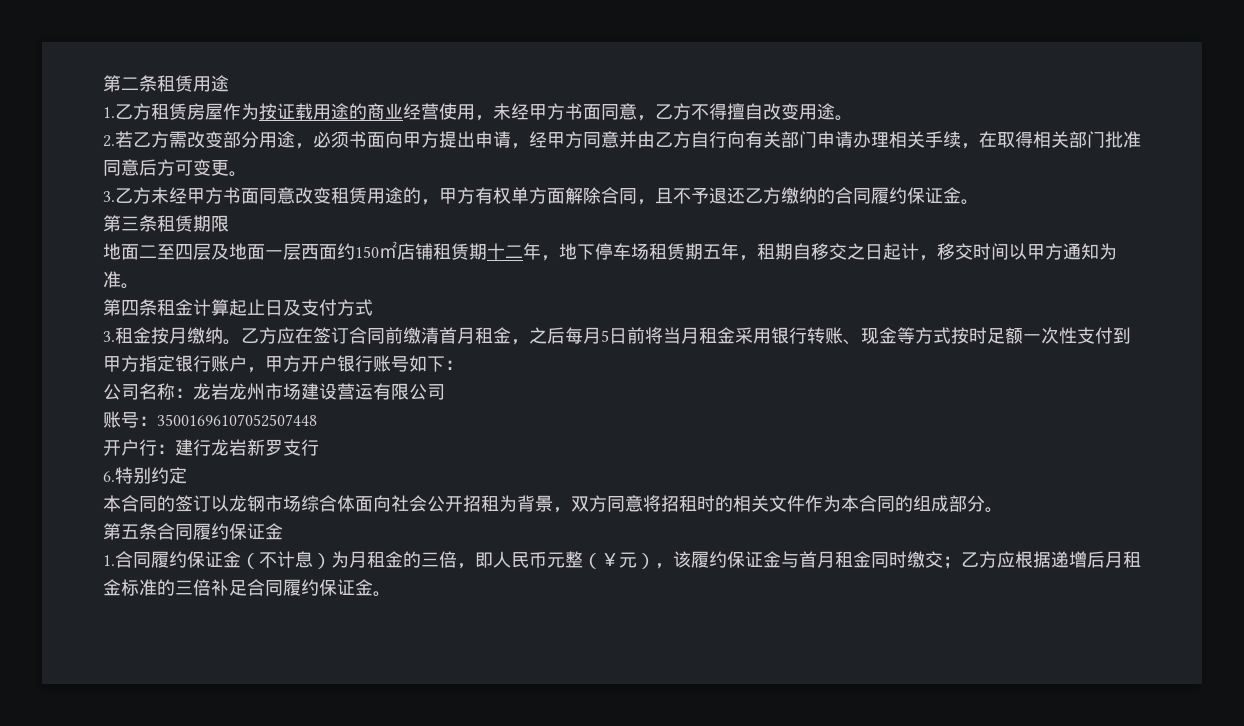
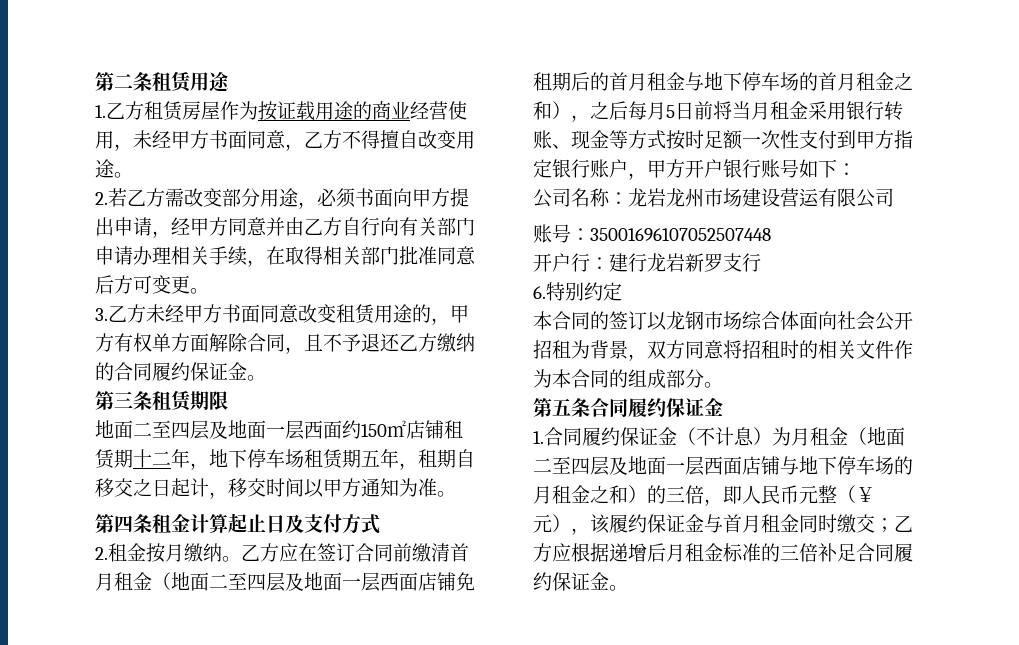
- 3.租金按月缴纳。
+ 2.租金按月缴纳。
- 乙方应在签订合同前缴清首月租金，之后每月5日前将当月租金采用银行转账、现金等方式按时足额一次性支付到甲方指定银行账户，甲方开户银行账号如下：
+ 乙方应在签订合同前缴清首月租金（地面二至四层及地面一层西面店铺免租期后的首月租金与地下停车场的首月租金之和），之后每月5日前将当月租金采用银行转账、现金等方式按时足额一次性支付到甲方指定银行账户，甲方开户银行账号如下：
- 1.合同履约保证金（不计息）为月租金的三倍，即人民币元整（￥元），该履约保证金与首月租金同时缴交；乙方应根据递增后月租金标准的三倍补足合同履约保证金。
+ 1.合同履约保证金（不计息）为月租金（地面二至四层及地面一层西面店铺与地下停车场的月租金之和）的三倍，即人民币元整（￥元），该履约保证金与首月租金同时缴交；乙方应根据递增后月租金标准的三倍补足合同履约保证金。

